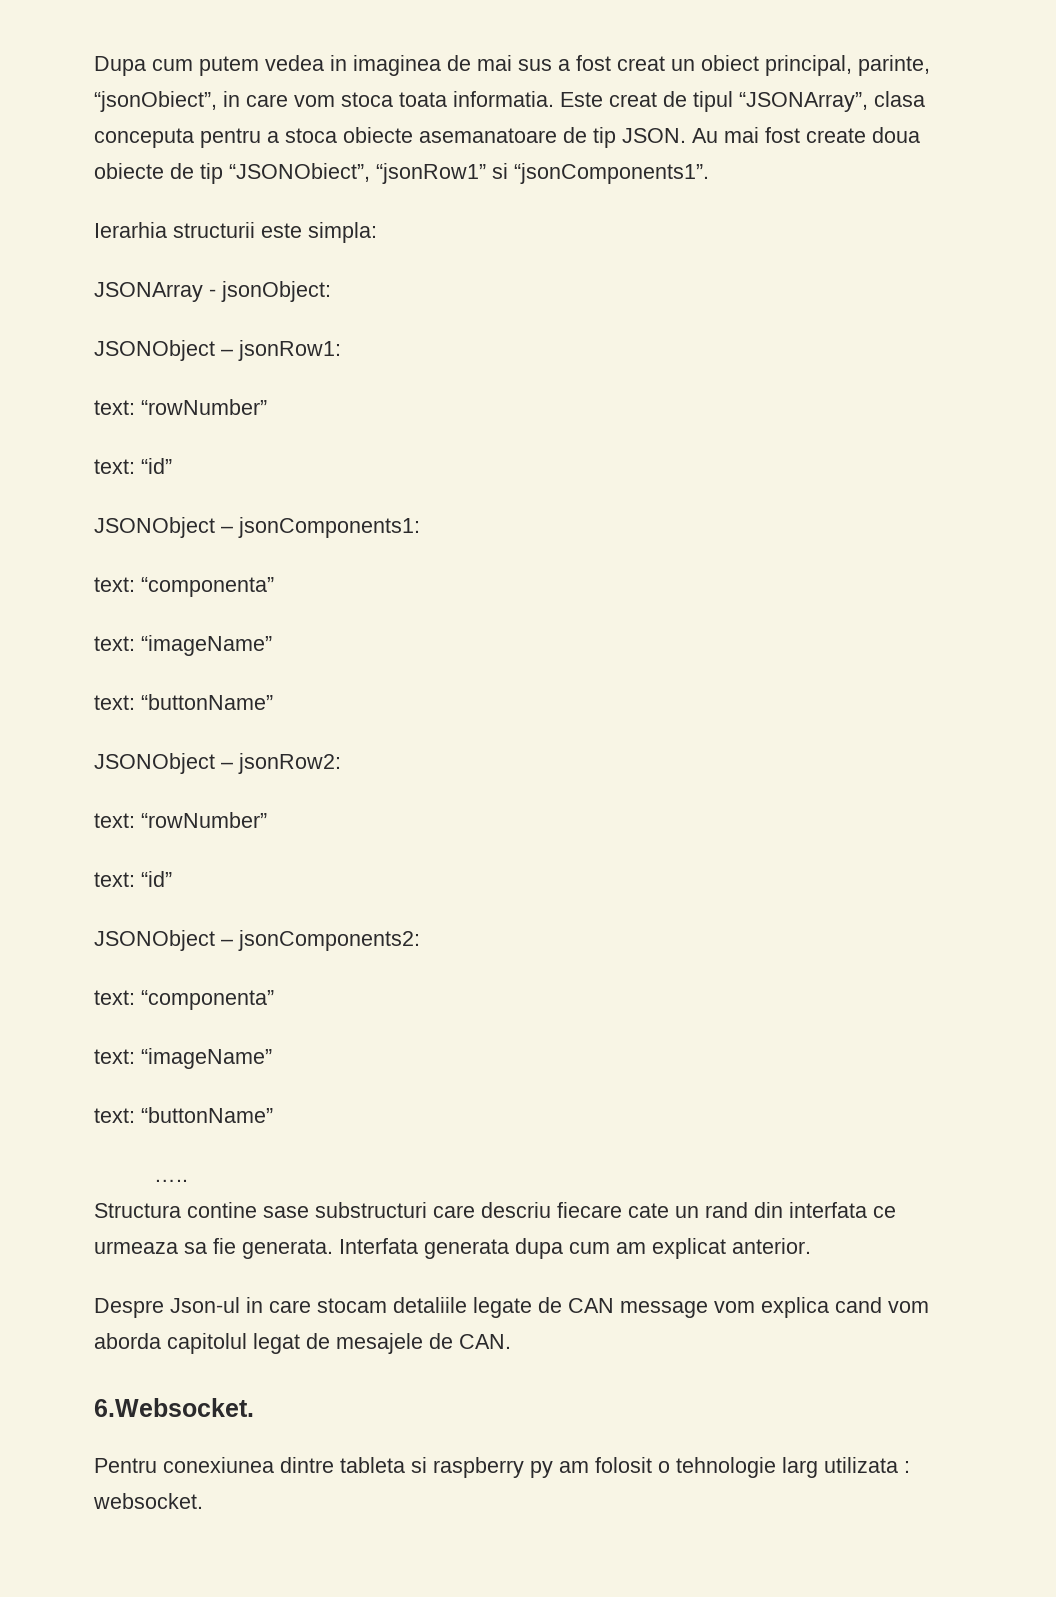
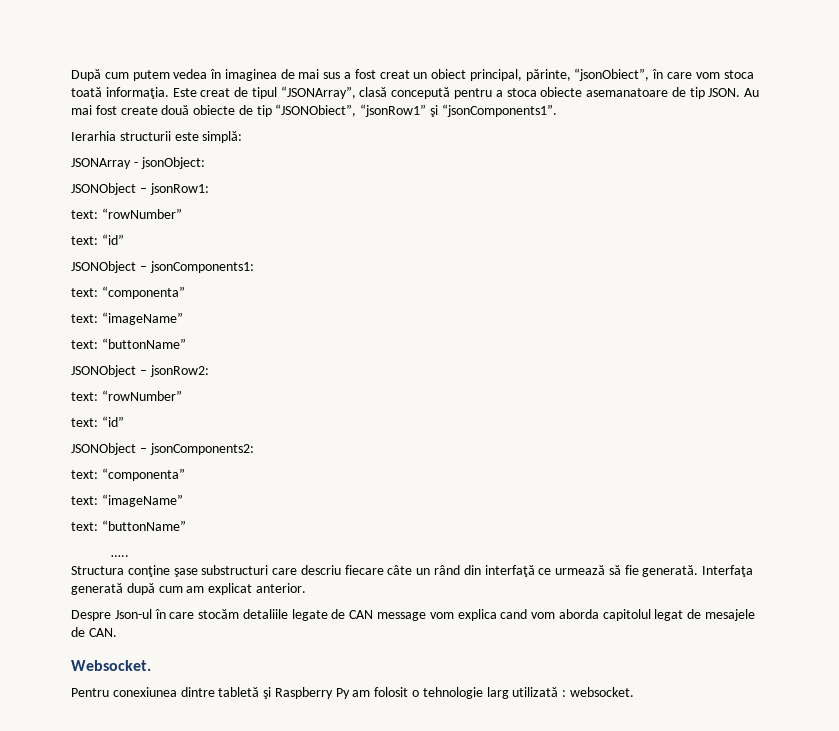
- Dupa cum putem vedea in imaginea de mai sus a fost creat un obiect principal, parinte, “jsonObiect”, in care vom stoca toata informatia.
+ După cum putem vedea în imaginea de mai sus a fost creat un obiect principal, părinte, “jsonObiect”, în care vom stoca toată informaţia.
- Este creat de tipul “JSONArray”, clasa conceputa pentru a stoca obiecte asemanatoare de tip JSON.
+ Este creat de tipul “JSONArray”, clasă concepută pentru a stoca obiecte asemanatoare de tip JSON.
- Au mai fost create doua obiecte de tip “JSONObiect”, “jsonRow1” si “jsonComponents1”.
+ Au mai fost create două obiecte de tip “JSONObiect”, “jsonRow1” şi “jsonComponents1”.
- Ierarhia structurii este simpla:
+ Ierarhia structurii este simplă:
- Structura contine sase substructuri care descriu fiecare cate un rand din interfata ce urmeaza sa fie generata. Interfata generata dupa cum am explicat anterior.
+ Structura conţine şase substructuri care descriu fiecare câte un rând din interfaţă ce urmează să fie generată. Interfaţa generată după cum am explicat anterior.
- Despre Json-ul in care stocam detaliile legate de CAN message vom explica cand vom aborda capitolul legat de mesajele de CAN.
+ Despre Json-ul în care stocăm detaliile legate de CAN message vom explica cand vom aborda capitolul legat de mesajele de CAN.
- 6.Websocket.
+ Websocket.
- Pentru conexiunea dintre tableta si raspberry py am folosit o tehnologie larg utilizata : websocket.
+ Pentru conexiunea dintre tabletă şi Raspberry Py am folosit o tehnologie larg utilizată : websocket.

